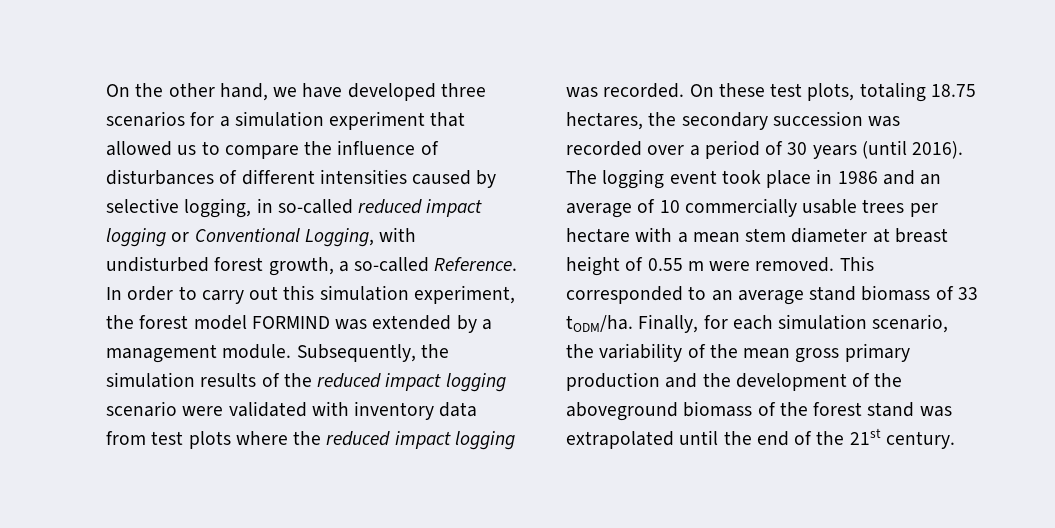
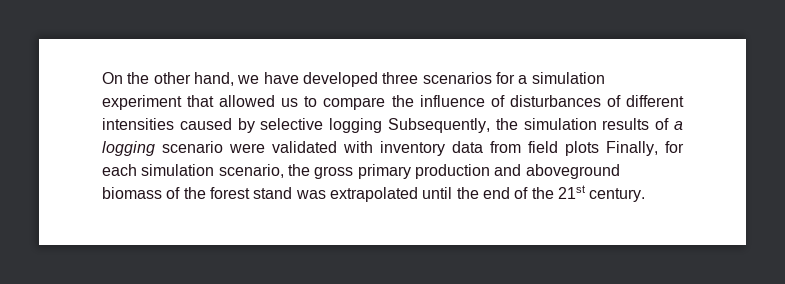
- On the other hand, we have developed three scenarios for a simulation experiment that allowed us to compare the influence of disturbances of different intensities caused by selective logging, in so-called reduced impact logging or Conventional Logging, with undisturbed forest growth, a so-called Reference. In order to carry out this simulation experiment, the forest model FORMIND was extended by a management module. Subsequently, the simulation results of the reduced impact logging scenario were validated with inventory data from test plots where the reduced impact logging was recorded. On these test plots, totaling 18.75 hectares, the secondary succession was recorded over a period of 30 years (until 2016). The logging event took place in 1986 and an average of 10 commercially usable trees per hectare with a mean stem diameter at breast height of 0.55 m were removed. This corresponded to an average stand biomass of 33 tODM/ha. Finally, for each simulation scenario, the variability of the mean gross primary production and the development of the aboveground biomass of the forest stand was extrapolated until the end of the 21st century.
+ On the other hand, we have developed three scenarios for a simulation experiment that allowed us to compare the influence of disturbances of different intensities caused by selective logging Subsequently, the simulation results of a logging scenario were validated with inventory data from field plots Finally, for each simulation scenario, the gross primary production and aboveground biomass of the forest stand was extrapolated until the end of the 21st century.

